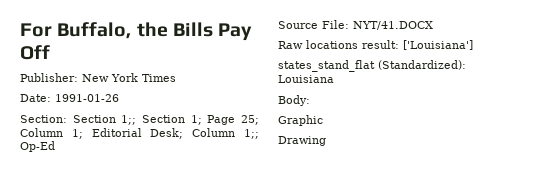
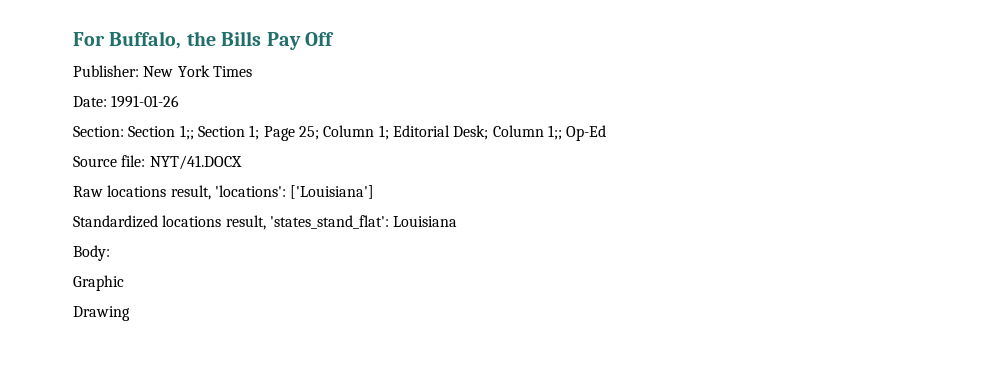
- Source File: NYT/41.DOCX
+ Source file: NYT/41.DOCX
- Raw locations result: ['Louisiana']
+ Raw locations result, 'locations': ['Louisiana']
- states_stand_flat (Standardized): Louisiana
+ Standardized locations result, 'states_stand_flat': Louisiana

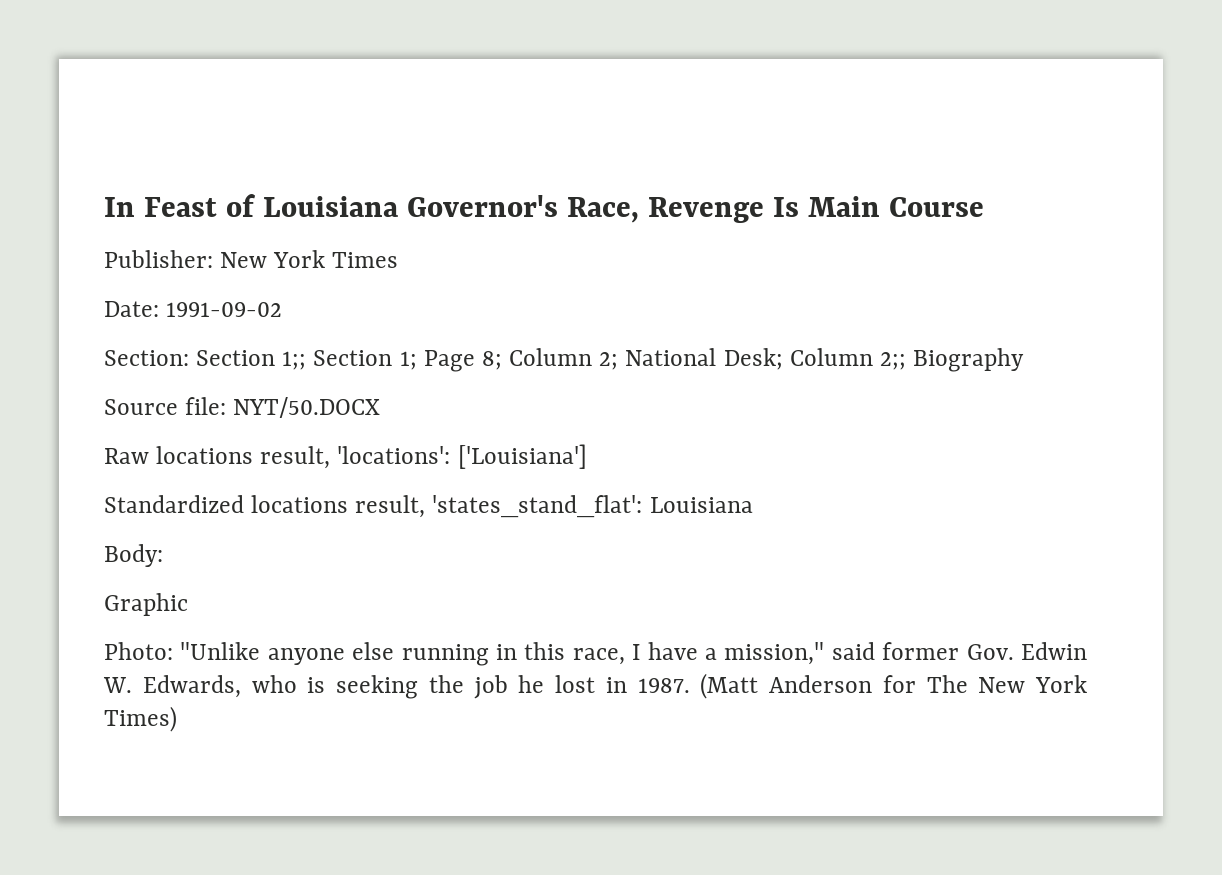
- For Buffalo, the Bills Pay Off
+ In Feast of Louisiana Governor's Race, Revenge Is Main Course
- Date: 1991-01-26
+ Date: 1991-09-02
- Section: Section 1;; Section 1; Page 25; Column 1; Editorial Desk; Column 1;; Op-Ed
+ Section: Section 1;; Section 1; Page 8; Column 2; National Desk; Column 2;; Biography
- Source file: NYT/41.DOCX
+ Source file: NYT/50.DOCX
- Drawing
+ Photo: "Unlike anyone else running in this race, I have a mission," said former Gov. Edwin W. Edwards, who is seeking the job he lost in 1987. (Matt Anderson for The New York Times)

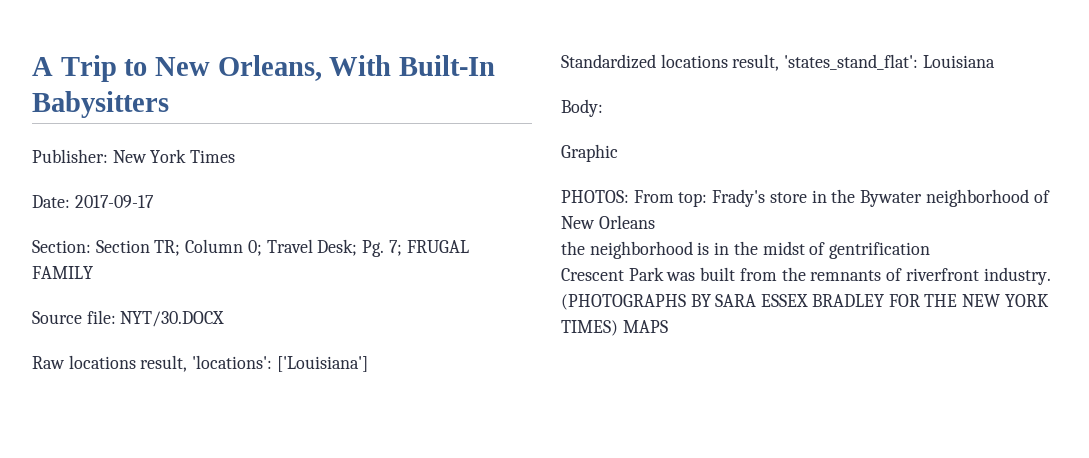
- In Feast of Louisiana Governor's Race, Revenge Is Main Course
+ A Trip to New Orleans, With Built-In Babysitters
- Date: 1991-09-02
+ Date: 2017-09-17
- Section: Section 1;; Section 1; Page 8; Column 2; National Desk; Column 2;; Biography
+ Section: Section TR; Column 0; Travel Desk; Pg. 7; FRUGAL FAMILY
- Source file: NYT/50.DOCX
+ Source file: NYT/30.DOCX
- Photo: "Unlike anyone else running in this race, I have a mission," said former Gov. Edwin W. Edwards, who is seeking the job he lost in 1987. (Matt Anderson for The New York Times)
+ PHOTOS: From top: Frady's store in the Bywater neighborhood of New Orleans
+ the neighborhood is in the midst of gentrification
+ Crescent Park was built from the remnants of riverfront industry. (PHOTOGRAPHS BY SARA ESSEX BRADLEY FOR THE NEW YORK TIMES) MAPS

